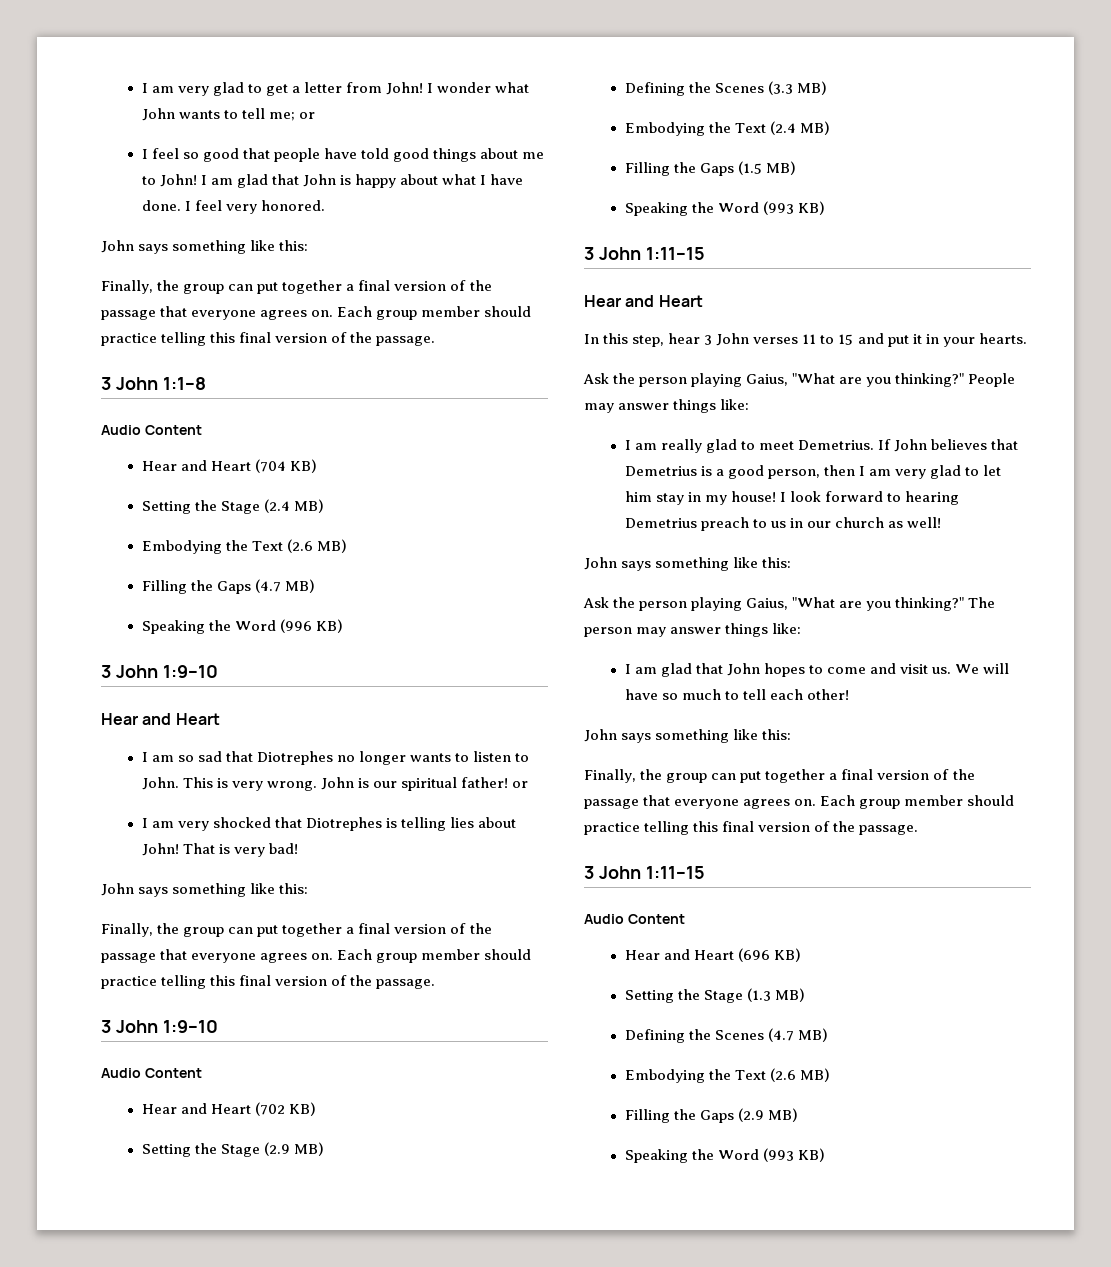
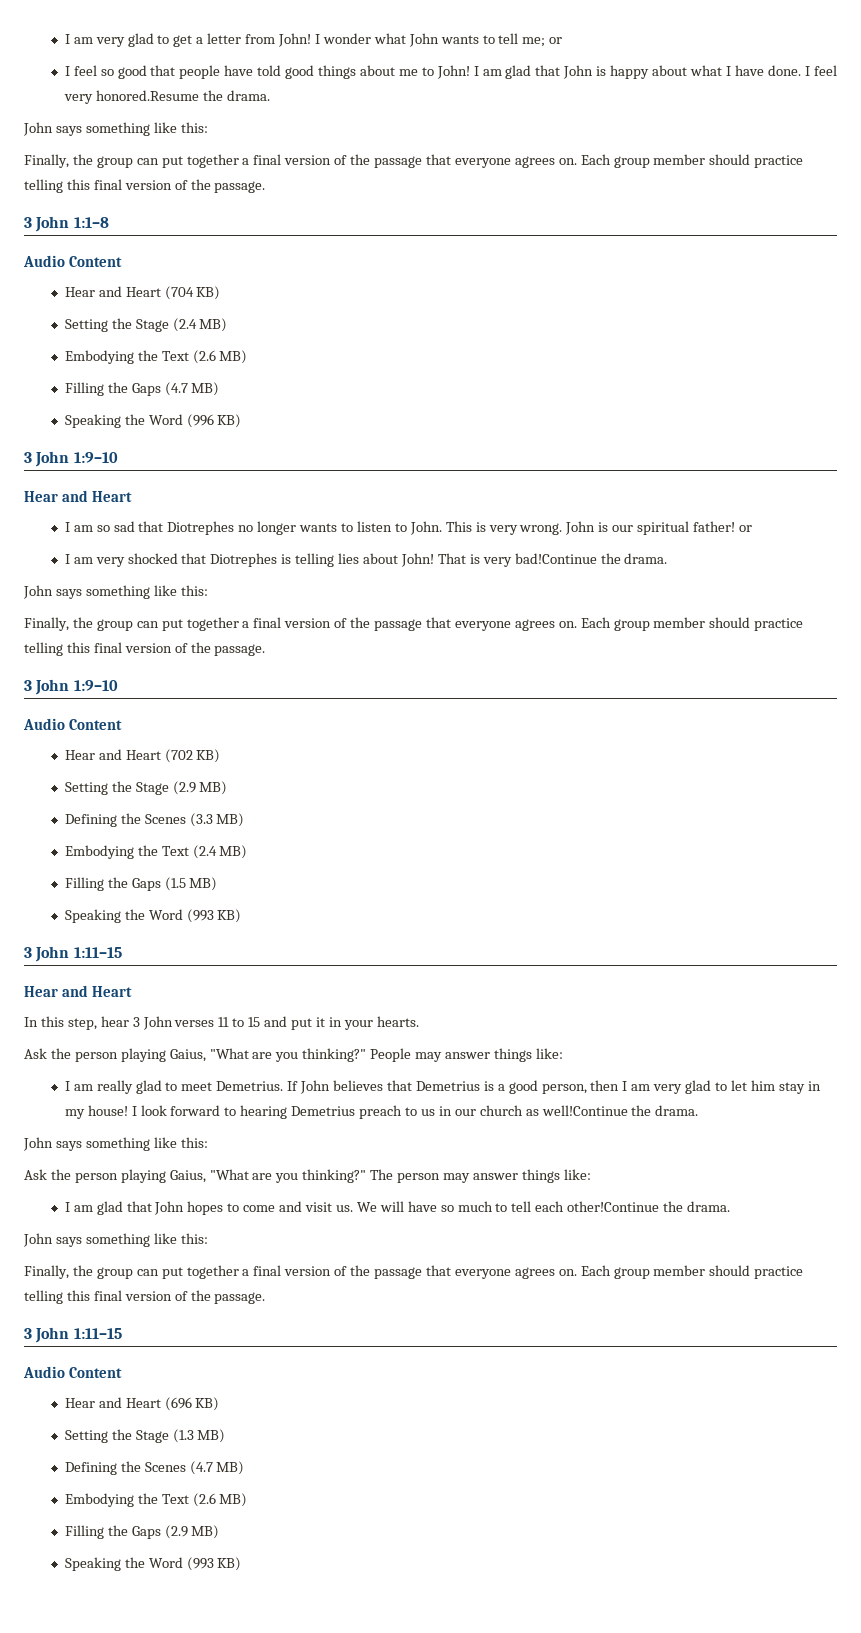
- I feel very honored.
+ I feel very honored.Resume the drama.
- That is very bad!
+ That is very bad!Continue the drama.
- I look forward to hearing Demetrius preach to us in our church as well!
+ I look forward to hearing Demetrius preach to us in our church as well!Continue the drama.
- We will have so much to tell each other!
+ We will have so much to tell each other!Continue the drama.

